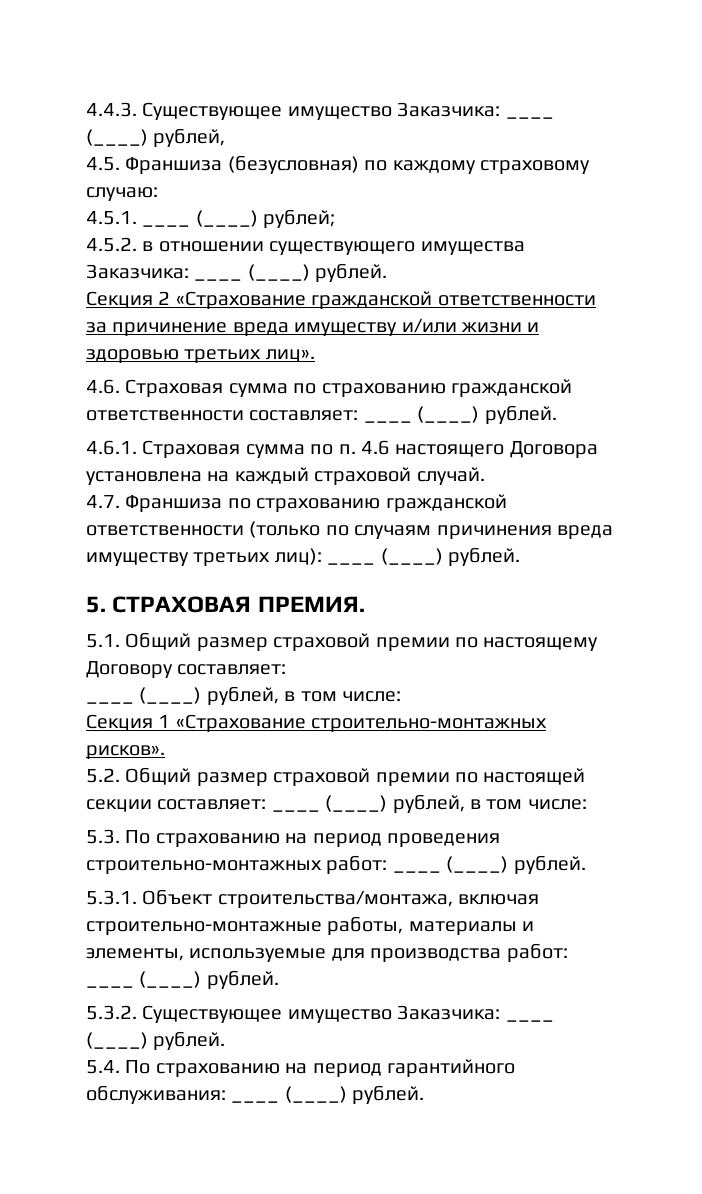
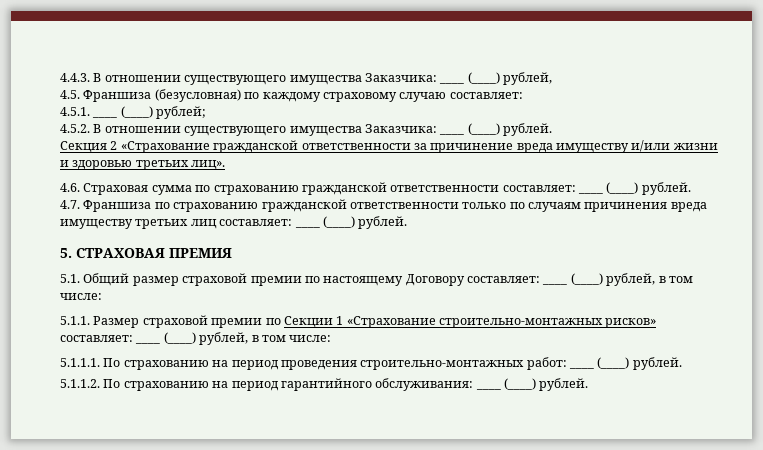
- 4.4.3. Существующее имущество Заказчика: ____ (____) рублей,
+ 4.4.3. В отношении существующего имущества Заказчика: ____ (____) рублей,
- 4.5. Франшиза (безусловная) по каждому страховому случаю:
+ 4.5. Франшиза (безусловная) по каждому страховому случаю составляет:
- 4.5.2. в отношении существующего имущества Заказчика: ____ (____) рублей.
+ 4.5.2. В отношении существующего имущества Заказчика: ____ (____) рублей.
- 4.6.1. Страховая сумма по п. 4.6 настоящего Договора установлена на каждый страховой случай.
- 4.7. Франшиза по страхованию гражданской ответственности (только по случаям причинения вреда имуществу третьих лиц): ____ (____) рублей.
+ 4.7. Франшиза по страхованию гражданской ответственности только по случаям причинения вреда имуществу третьих лиц составляет: ____ (____) рублей.
- 5. СТРАХОВАЯ ПРЕМИЯ.
+ 5. СТРАХОВАЯ ПРЕМИЯ
- 5.1. Общий размер страховой премии по настоящему Договору составляет:
- ____ (____) рублей, в том числе:
- Секция 1 «Страхование строительно-монтажных рисков».
- 5.2. Общий размер страховой премии по настоящей секции составляет: ____ (____) рублей, в том числе:
- 5.3. По страхованию на период проведения строительно-монтажных работ: ____ (____) рублей.
+ 5.1. Общий размер страховой премии по настоящему Договору составляет: ____ (____) рублей, в том числе:
+ 5.1.1. Размер страховой премии по Секции 1 «Страхование строительно-монтажных рисков» составляет: ____ (____) рублей, в том числе:
+ 5.1.1.1. По страхованию на период проведения строительно-монтажных работ: ____ (____) рублей.
- 5.3.1. Объект строительства/монтажа, включая строительно-монтажные работы, материалы и элементы, используемые для производства работ: ____ (____) рублей.
- 5.3.2. Существующее имущество Заказчика: ____ (____) рублей.
- 5.4. По страхованию на период гарантийного обслуживания: ____ (____) рублей.
+ 5.1.1.2. По страхованию на период гарантийного обслуживания: ____ (____) рублей.

